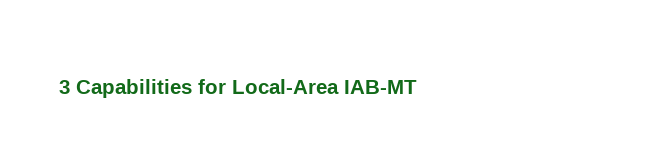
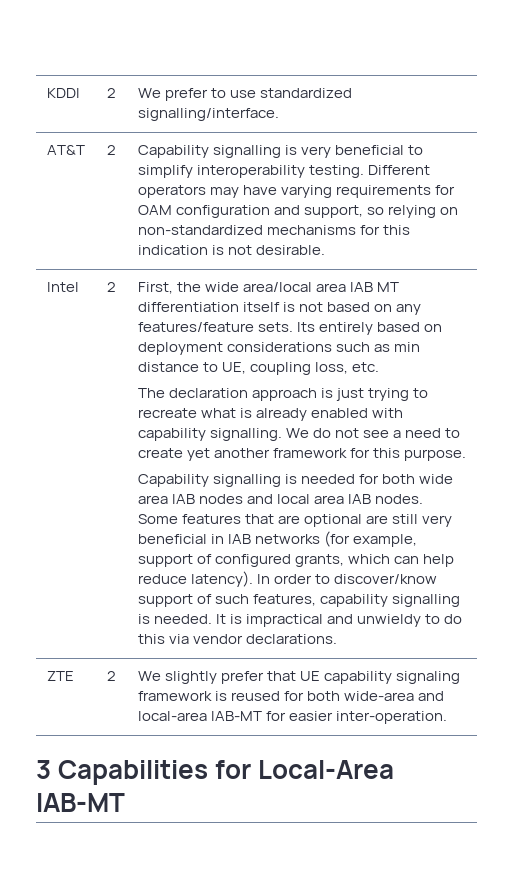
+ KDDI | 2 | We prefer to use standardized signalling/interface.
+ AT&T | 2 | Capability signalling is very beneficial to simplify interoperability testing. Different operators may have varying requirements for OAM configuration and support, so relying on non-standardized mechanisms for this indication is not desirable.
+ Intel | 2 | First, the wide area/local area IAB MT differentiation itself is not based on any features/feature sets. Its entirely based on deployment considerations such as min distance to UE, coupling loss, etc.
+ The declaration approach is just trying to recreate what is already enabled with capability signalling. We do not see a need to create yet another framework for this purpose.
+ Capability signalling is needed for both wide area IAB nodes and local area IAB nodes. Some features that are optional are still very beneficial in IAB networks (for example, support of configured grants, which can help reduce latency). In order to discover/know support of such features, capability signalling is needed. It is impractical and unwieldy to do this via vendor declarations.
+ ZTE | 2 | We slightly prefer that UE capability signaling framework is reused for both wide-area and local-area IAB-MT for easier inter-operation.

